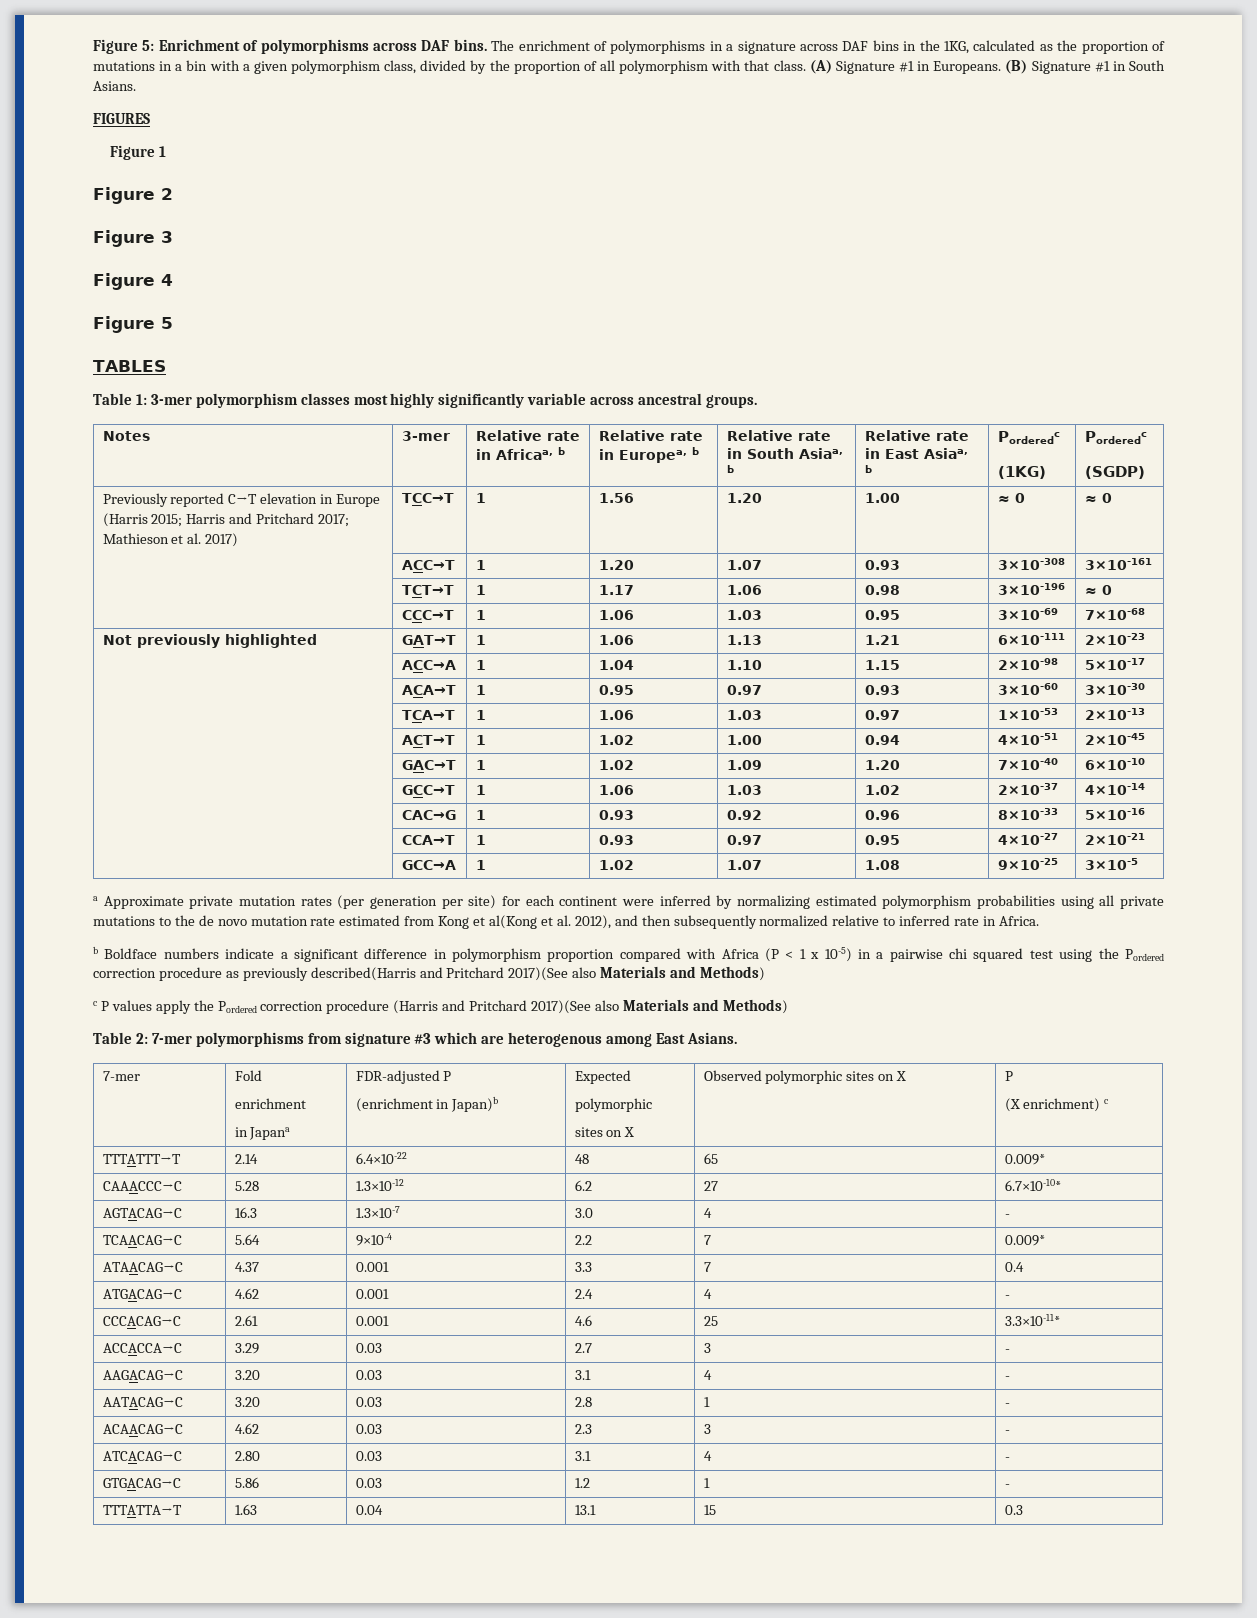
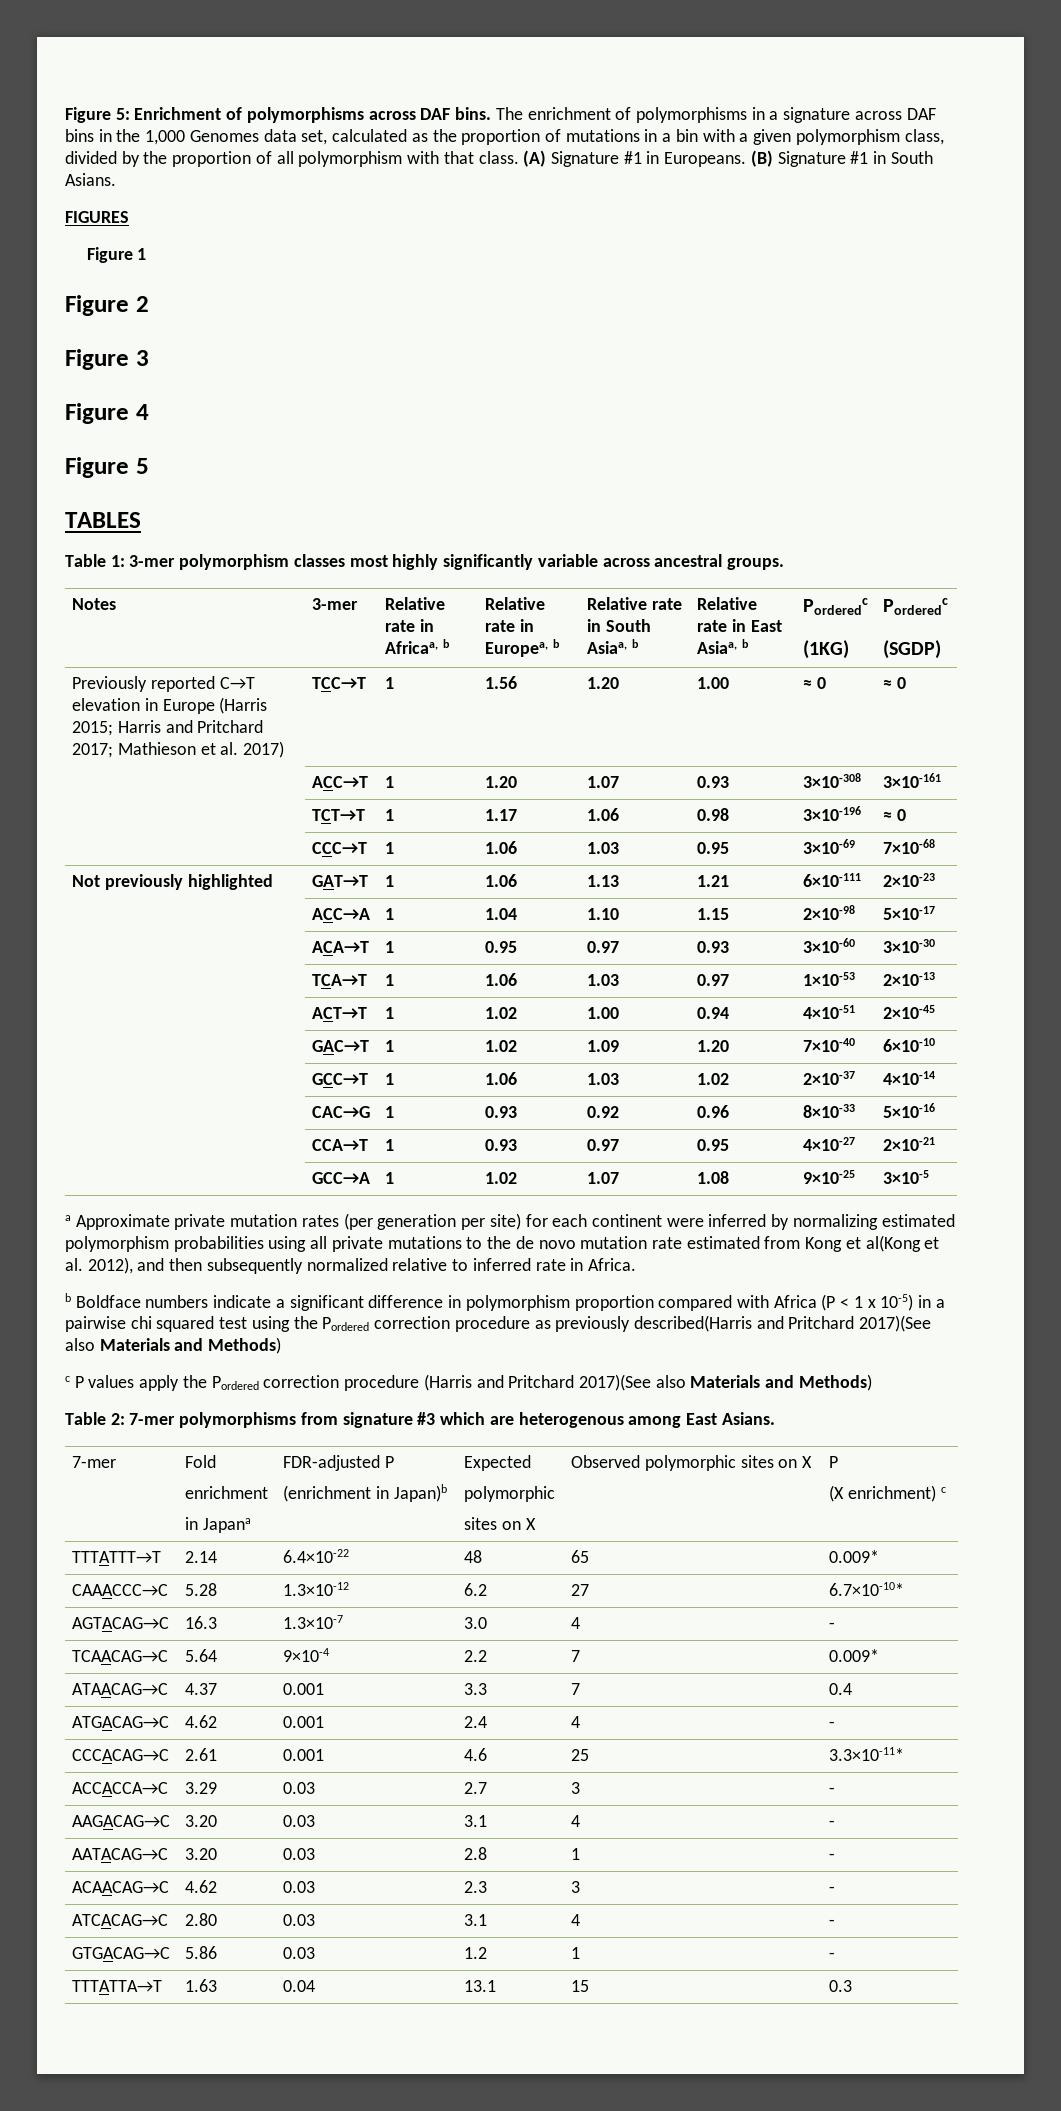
- The enrichment of polymorphisms in a signature across DAF bins in the 1KG, calculated as the proportion of mutations in a bin with a given polymorphism class, divided by the proportion of all polymorphism with that class.
+ The enrichment of polymorphisms in a signature across DAF bins in the 1,000 Genomes data set, calculated as the proportion of mutations in a bin with a given polymorphism class, divided by the proportion of all polymorphism with that class.

